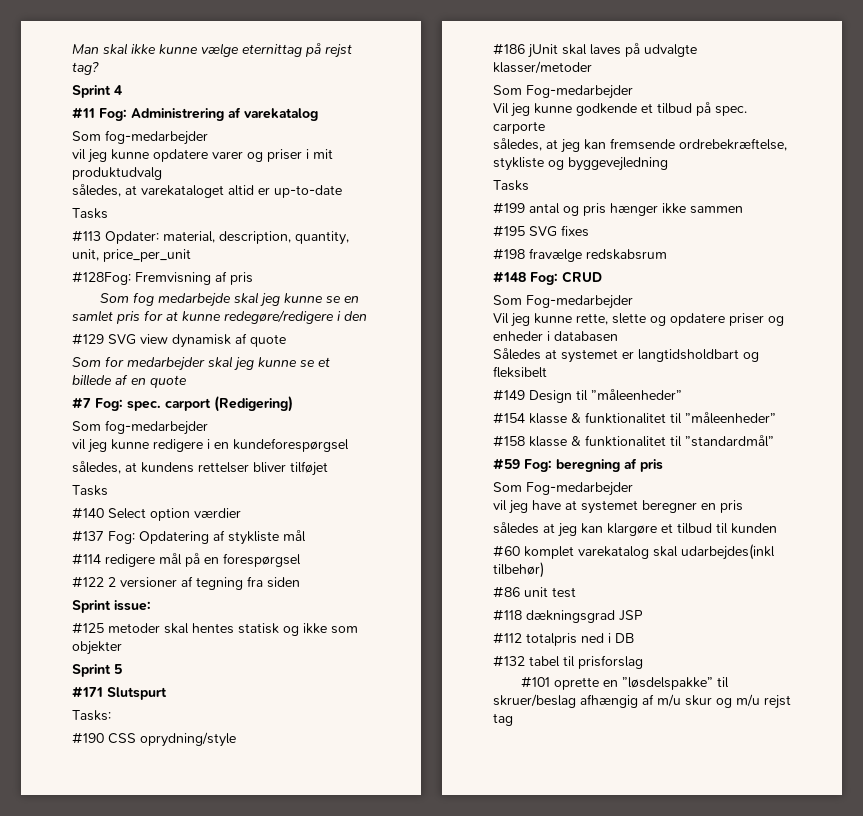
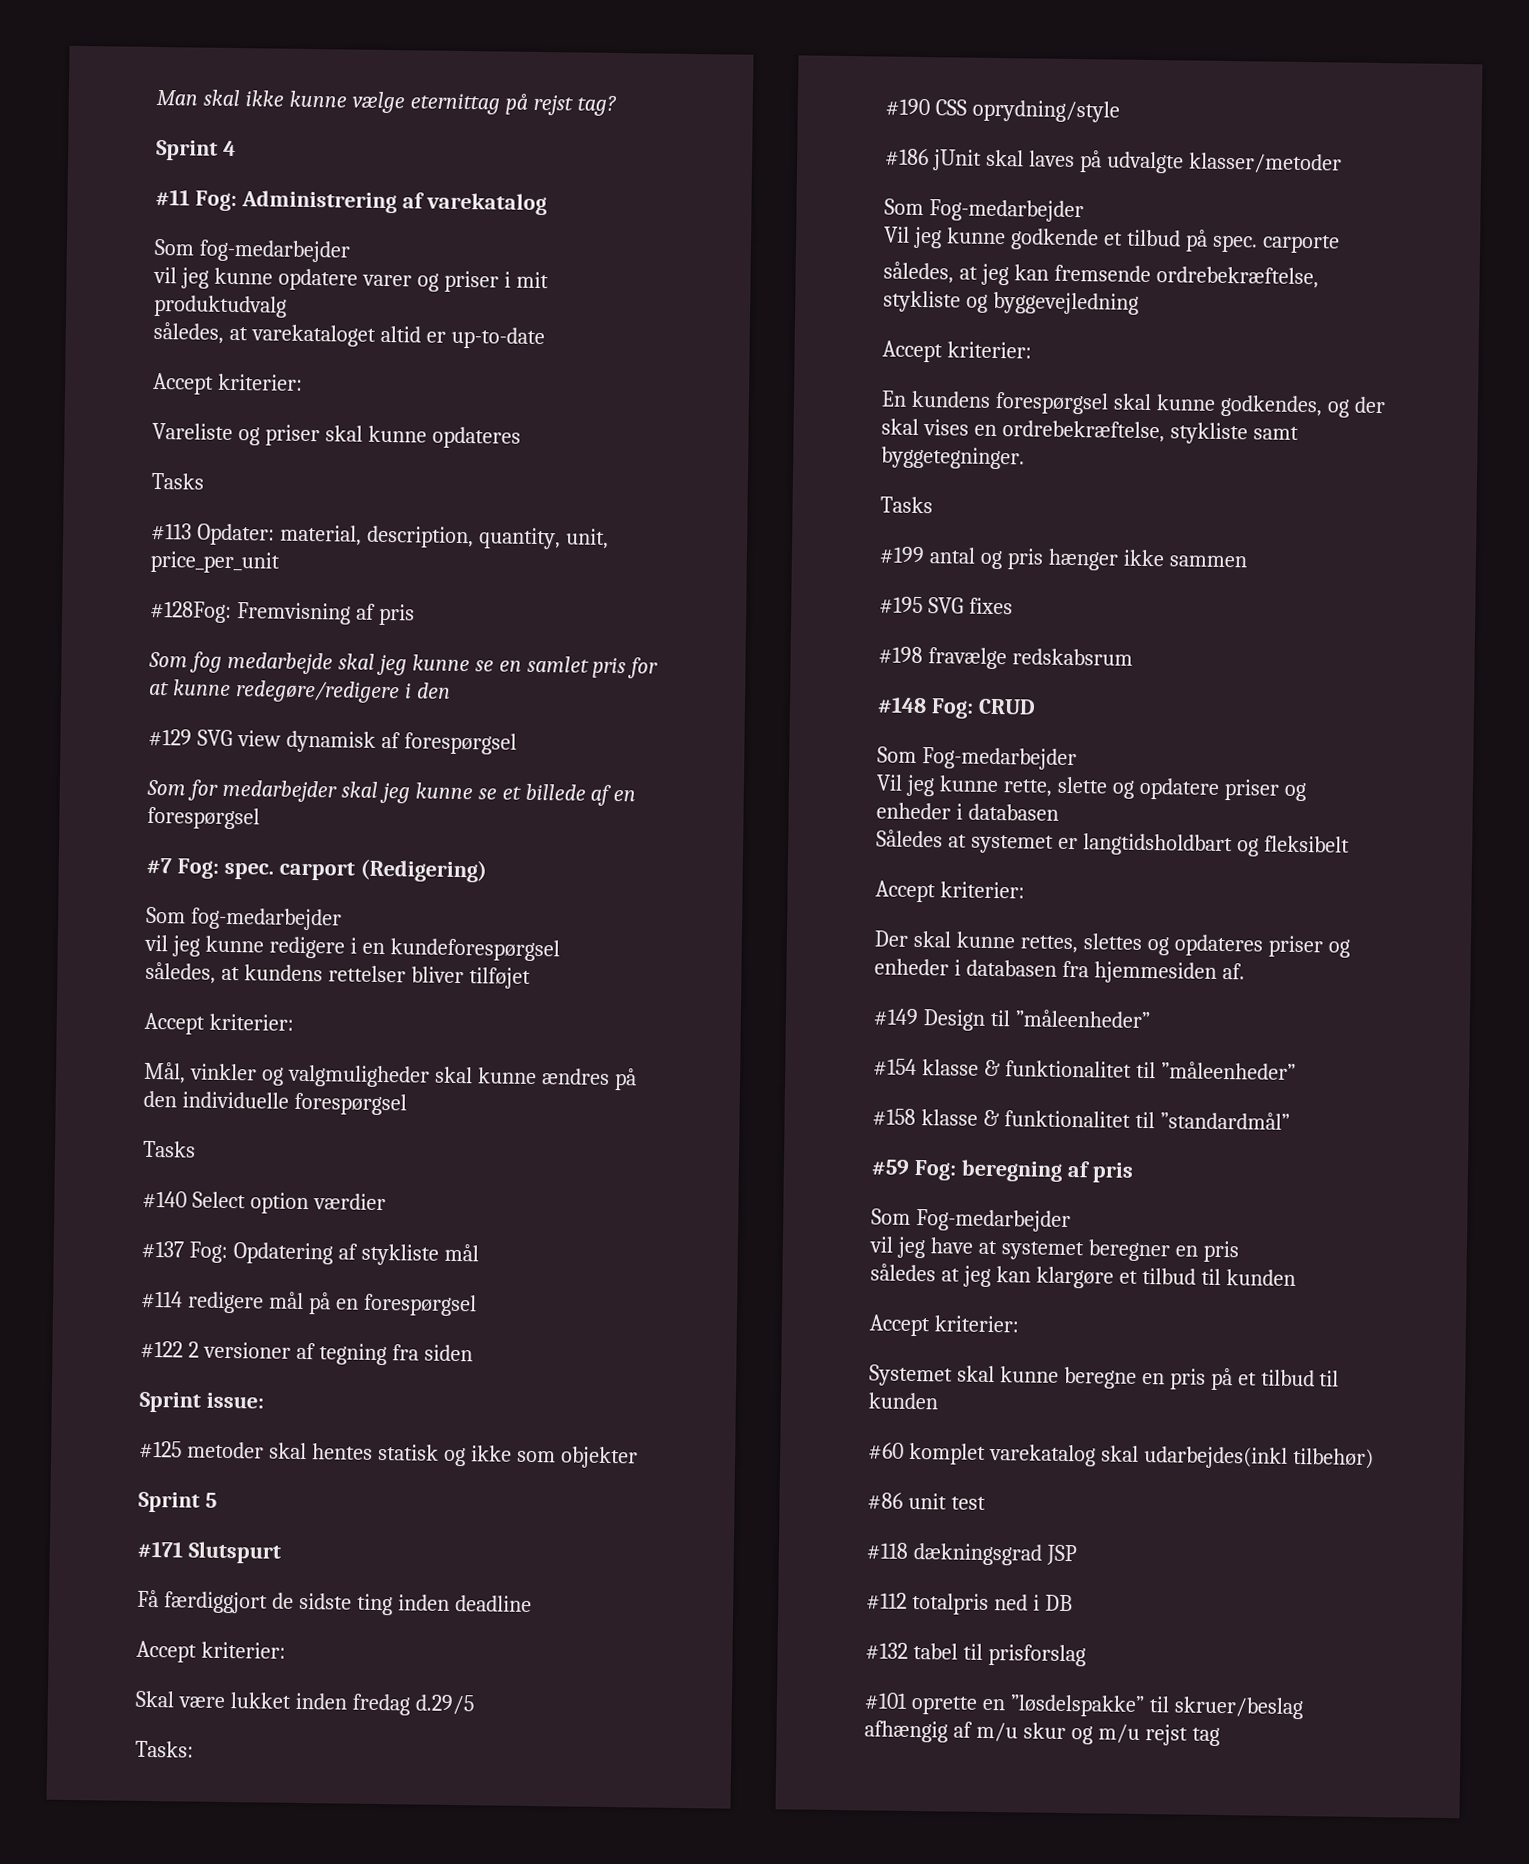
  således, at varekataloget altid er up-to-date
+ Accept kriterier:
+ Vareliste og priser skal kunne opdateres
- #129 SVG view dynamisk af quote
+ #129 SVG view dynamisk af forespørgsel
- Som for medarbejder skal jeg kunne se et billede af en quote
+ Som for medarbejder skal jeg kunne se et billede af en forespørgsel
  således, at kundens rettelser bliver tilføjet
+ Accept kriterier:
+ Mål, vinkler og valgmuligheder skal kunne ændres på den individuelle forespørgsel
+ Få færdiggjort de sidste ting inden deadline
+ Accept kriterier:
+ Skal være lukket inden fredag d.29/5
  således, at jeg kan fremsende ordrebekræftelse, stykliste og byggevejledning
+ Accept kriterier:
+ En kundens forespørgsel skal kunne godkendes, og der skal vises en ordrebekræftelse, stykliste samt byggetegninger.
  Således at systemet er langtidsholdbart og fleksibelt
+ Accept kriterier:
+ Der skal kunne rettes, slettes og opdateres priser og enheder i databasen fra hjemmesiden af.
  således at jeg kan klargøre et tilbud til kunden
+ Accept kriterier:
+ Systemet skal kunne beregne en pris på et tilbud til kunden

